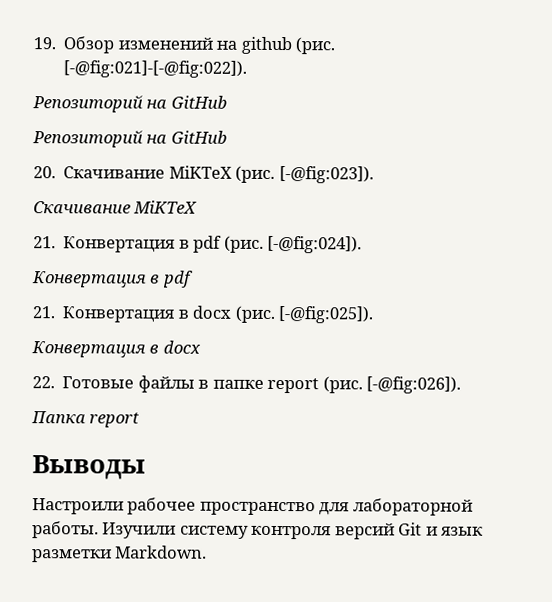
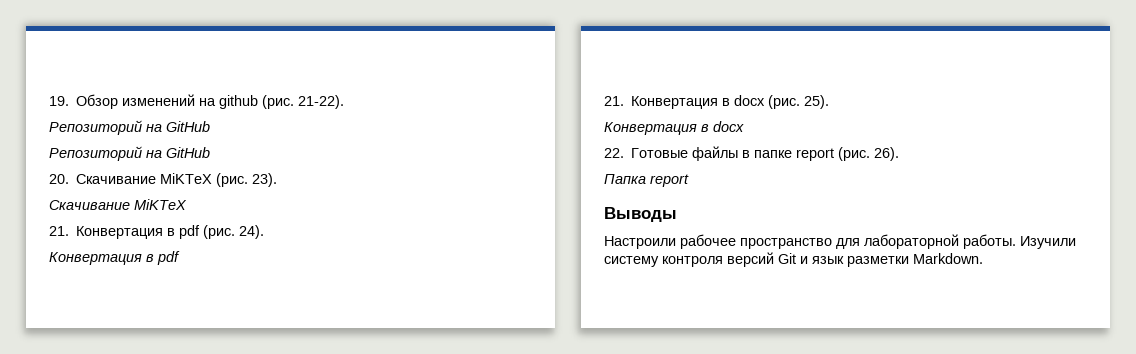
- [-@fig:021]-[-@fig:022]).
+ 21-22).
- [-@fig:023]).
+ 23).
- [-@fig:024]).
+ 24).
- [-@fig:025]).
+ 25).
- [-@fig:026]).
+ 26).

